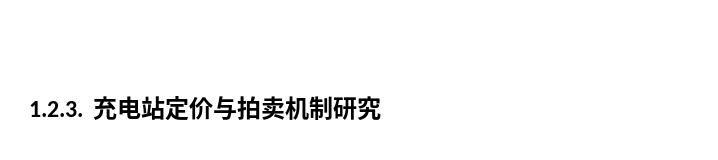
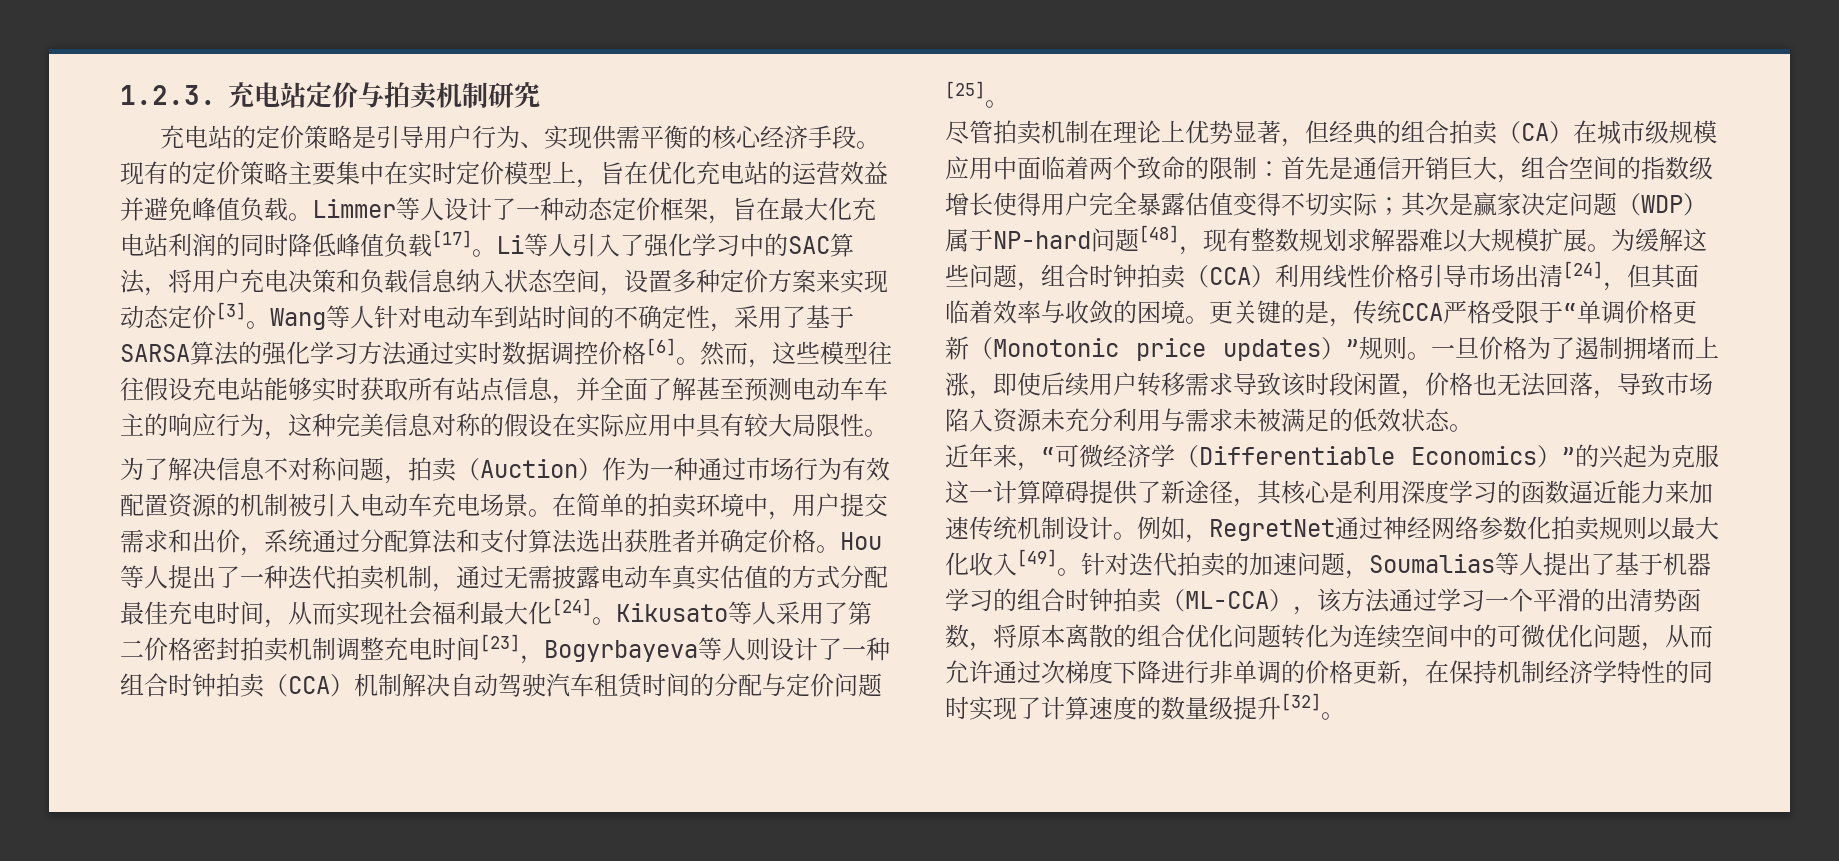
+ 充电站的定价策略是引导用户行为、实现供需平衡的核心经济手段。现有的定价策略主要集中在实时定价模型上，旨在优化充电站的运营效益并避免峰值负载。Limmer等人设计了一种动态定价框架，旨在最大化充电站利润的同时降低峰值负载[17]。Li等人引入了强化学习中的SAC算法，将用户充电决策和负载信息纳入状态空间，设置多种定价方案来实现动态定价[3]。Wang等人针对电动车到站时间的不确定性，采用了基于SARSA算法的强化学习方法通过实时数据调控价格[6]。然而，这些模型往往假设充电站能够实时获取所有站点信息，并全面了解甚至预测电动车车主的响应行为，这种完美信息对称的假设在实际应用中具有较大局限性。
+ 为了解决信息不对称问题，拍卖（Auction）作为一种通过市场行为有效配置资源的机制被引入电动车充电场景。在简单的拍卖环境中，用户提交需求和出价，系统通过分配算法和支付算法选出获胜者并确定价格。Hou等人提出了一种迭代拍卖机制，通过无需披露电动车真实估值的方式分配最佳充电时间，从而实现社会福利最大化[24]。Kikusato等人采用了第二价格密封拍卖机制调整充电时间[23]，Bogyrbayeva等人则设计了一种组合时钟拍卖（CCA）机制解决自动驾驶汽车租赁时间的分配与定价问题[25]。
+ 尽管拍卖机制在理论上优势显著，但经典的组合拍卖（CA）在城市级规模应用中面临着两个致命的限制：首先是通信开销巨大，组合空间的指数级增长使得用户完全暴露估值变得不切实际；其次是赢家决定问题（WDP）属于NP-hard问题[48]，现有整数规划求解器难以大规模扩展。为缓解这些问题，组合时钟拍卖（CCA）利用线性价格引导市场出清[24]，但其面临着效率与收敛的困境。更关键的是，传统CCA严格受限于“单调价格更新（Monotonic price updates）”规则。一旦价格为了遏制拥堵而上涨，即使后续用户转移需求导致该时段闲置，价格也无法回落，导致市场陷入资源未充分利用与需求未被满足的低效状态。
+ 近年来，“可微经济学（Differentiable Economics）”的兴起为克服这一计算障碍提供了新途径，其核心是利用深度学习的函数逼近能力来加速传统机制设计。例如，RegretNet通过神经网络参数化拍卖规则以最大化收入[49]。针对迭代拍卖的加速问题，Soumalias等人提出了基于机器学习的组合时钟拍卖（ML-CCA），该方法通过学习一个平滑的出清势函数，将原本离散的组合优化问题转化为连续空间中的可微优化问题，从而允许通过次梯度下降进行非单调的价格更新，在保持机制经济学特性的同时实现了计算速度的数量级提升[32]。

